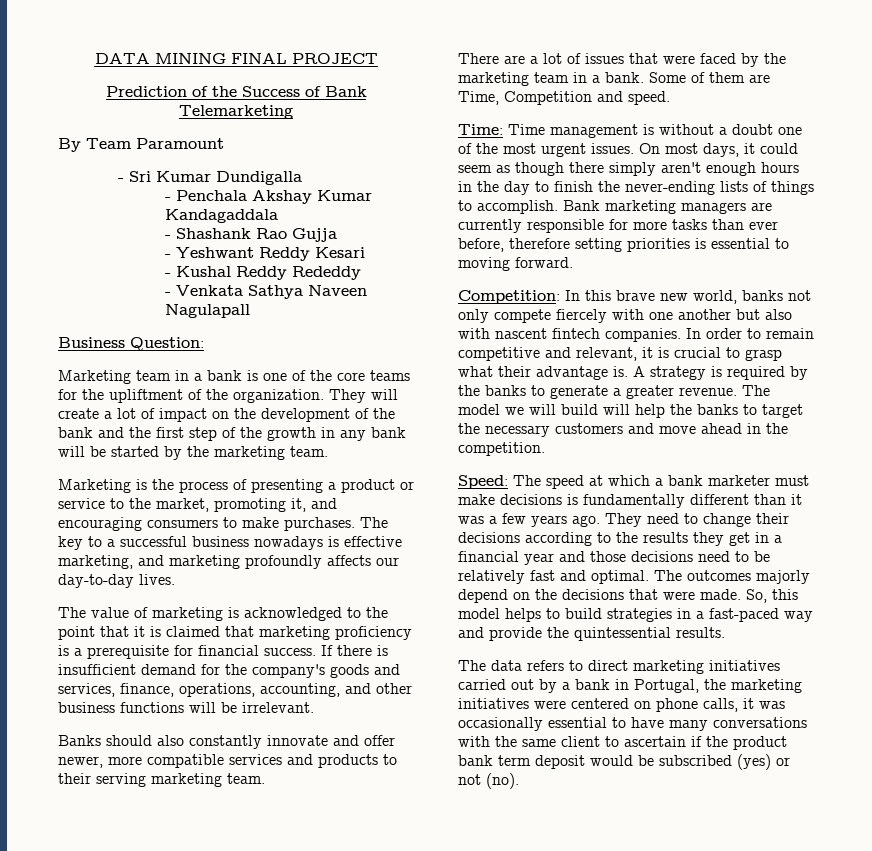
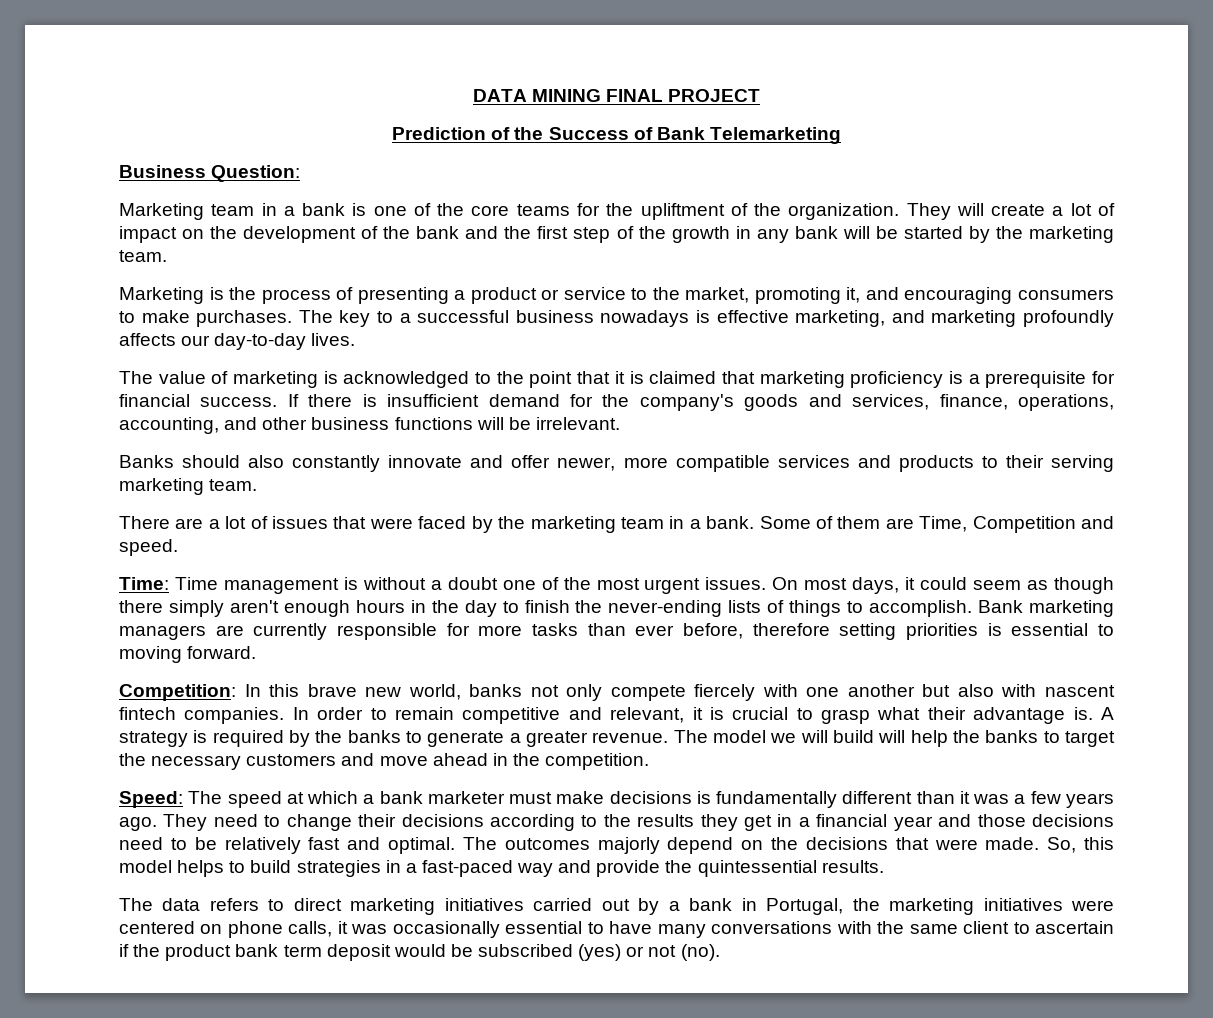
- By Team Paramount
- - Sri Kumar Dundigalla
- - Penchala Akshay Kumar Kandagaddala
- - Shashank Rao Gujja
- - Yeshwant Reddy Kesari
- - Kushal Reddy Rededdy
- - Venkata Sathya Naveen Nagulapall

